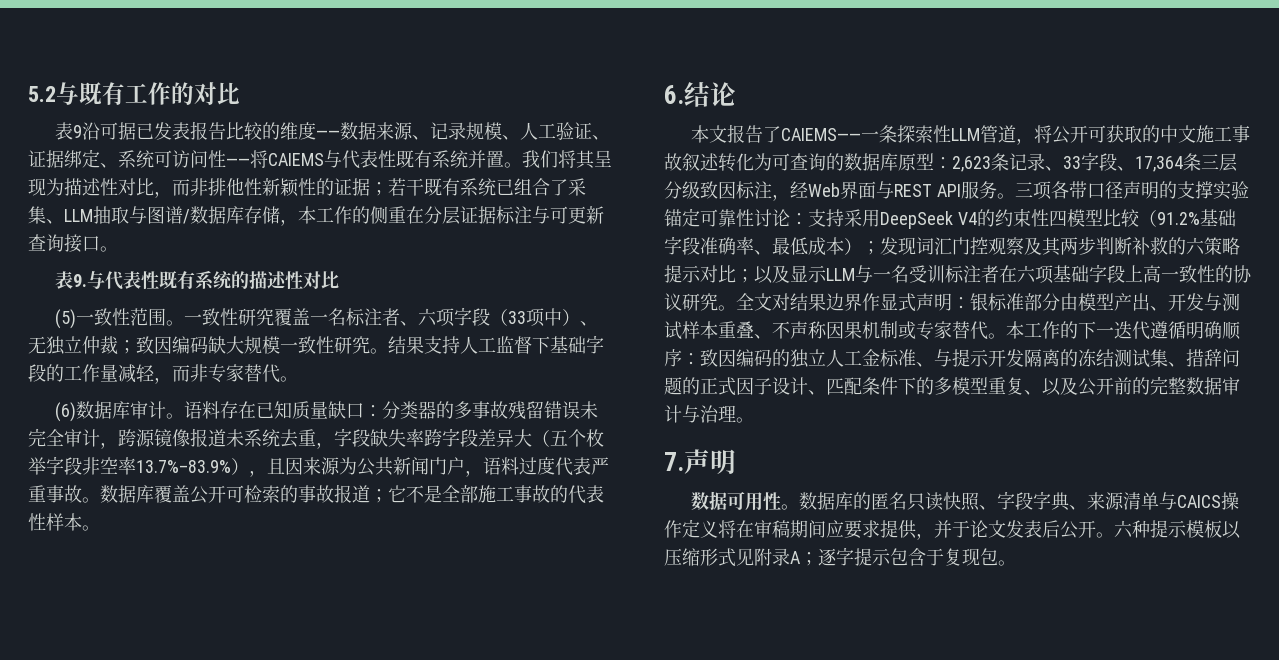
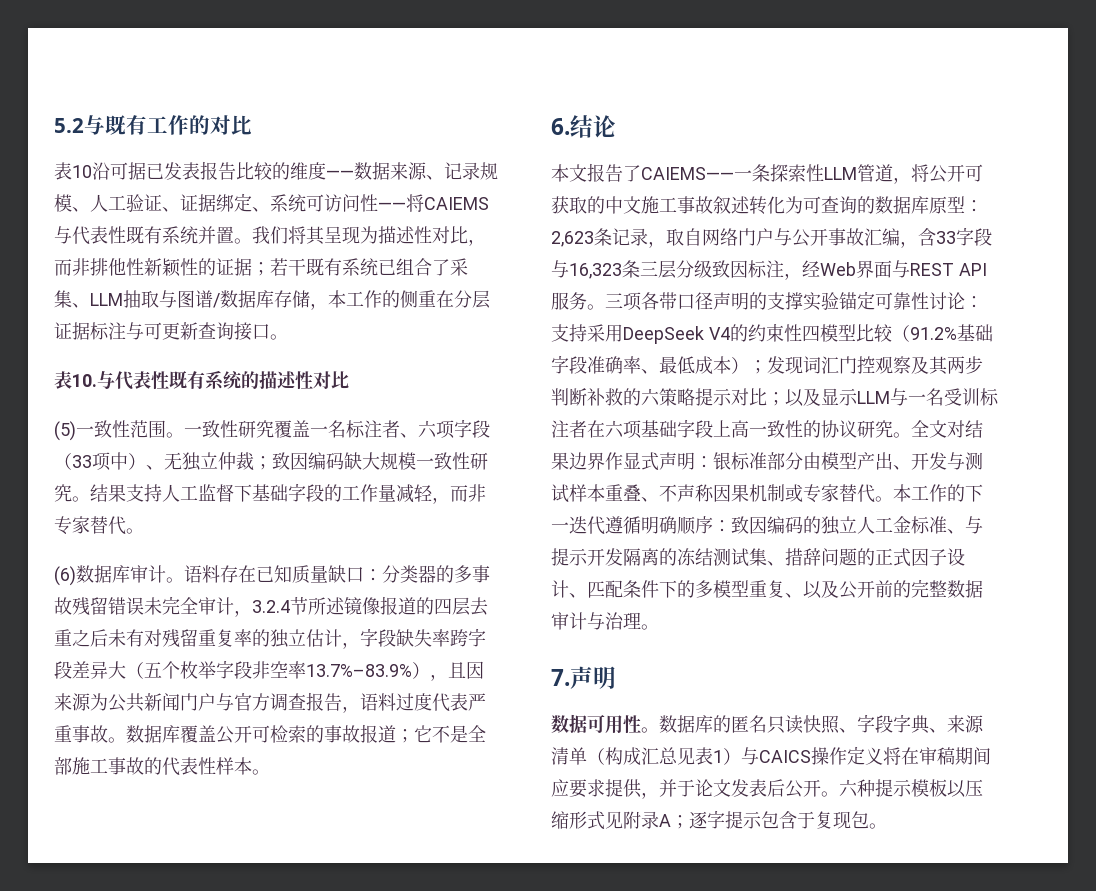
- 表9沿可据已发表报告比较的维度——数据来源、记录规模、人工验证、证据绑定、系统可访问性——将CAIEMS与代表性既有系统并置。
+ 表10沿可据已发表报告比较的维度——数据来源、记录规模、人工验证、证据绑定、系统可访问性——将CAIEMS与代表性既有系统并置。
- 表9.与代表性既有系统的描述性对比
+ 表10.与代表性既有系统的描述性对比
- 语料存在已知质量缺口：分类器的多事故残留错误未完全审计，跨源镜像报道未系统去重，字段缺失率跨字段差异大（五个枚举字段非空率13.7%–83.9%），且因来源为公共新闻门户，语料过度代表严重事故。
+ 语料存在已知质量缺口：分类器的多事故残留错误未完全审计，3.2.4节所述镜像报道的四层去重之后未有对残留重复率的独立估计，字段缺失率跨字段差异大（五个枚举字段非空率13.7%–83.9%），且因来源为公共新闻门户与官方调查报告，语料过度代表严重事故。
- 本文报告了CAIEMS——一条探索性LLM管道，将公开可获取的中文施工事故叙述转化为可查询的数据库原型：2,623条记录、33字段、17,364条三层分级致因标注，经Web界面与REST API服务。
+ 本文报告了CAIEMS——一条探索性LLM管道，将公开可获取的中文施工事故叙述转化为可查询的数据库原型：2,623条记录，取自网络门户与公开事故汇编，含33字段与16,323条三层分级致因标注，经Web界面与REST API服务。
- 数据库的匿名只读快照、字段字典、来源清单与CAICS操作定义将在审稿期间应要求提供，并于论文发表后公开。
+ 数据库的匿名只读快照、字段字典、来源清单（构成汇总见表1）与CAICS操作定义将在审稿期间应要求提供，并于论文发表后公开。

